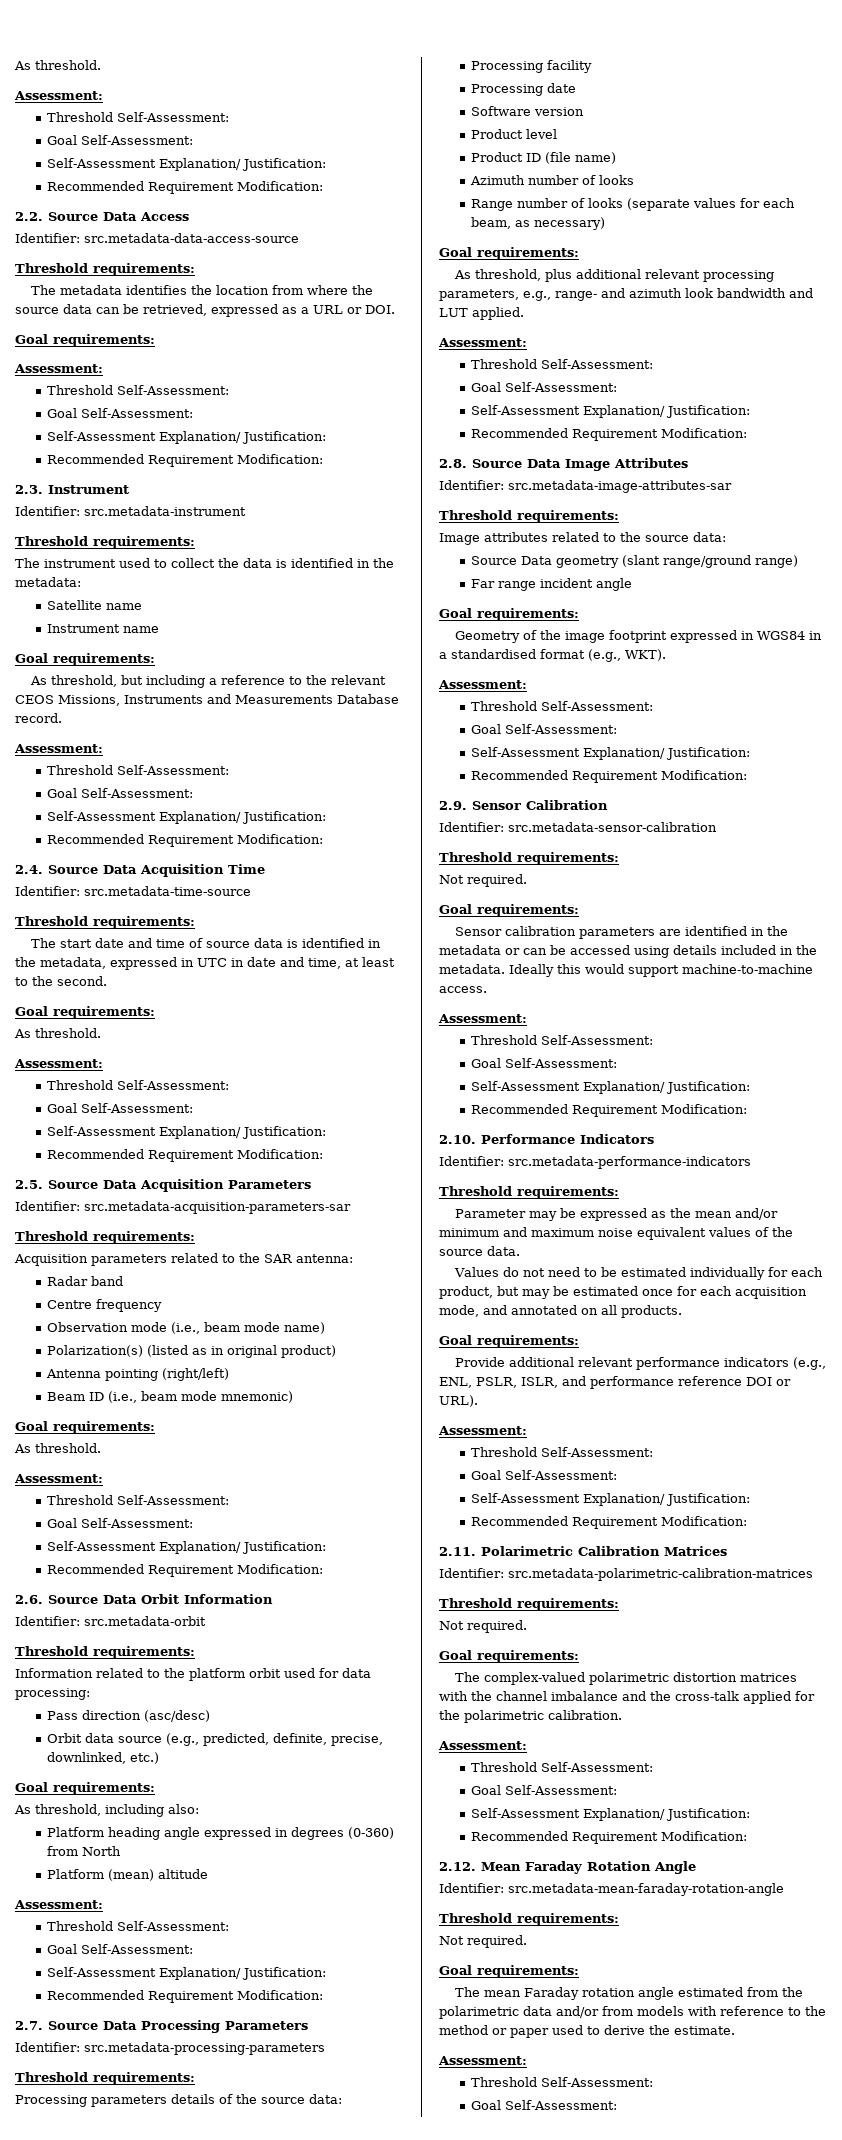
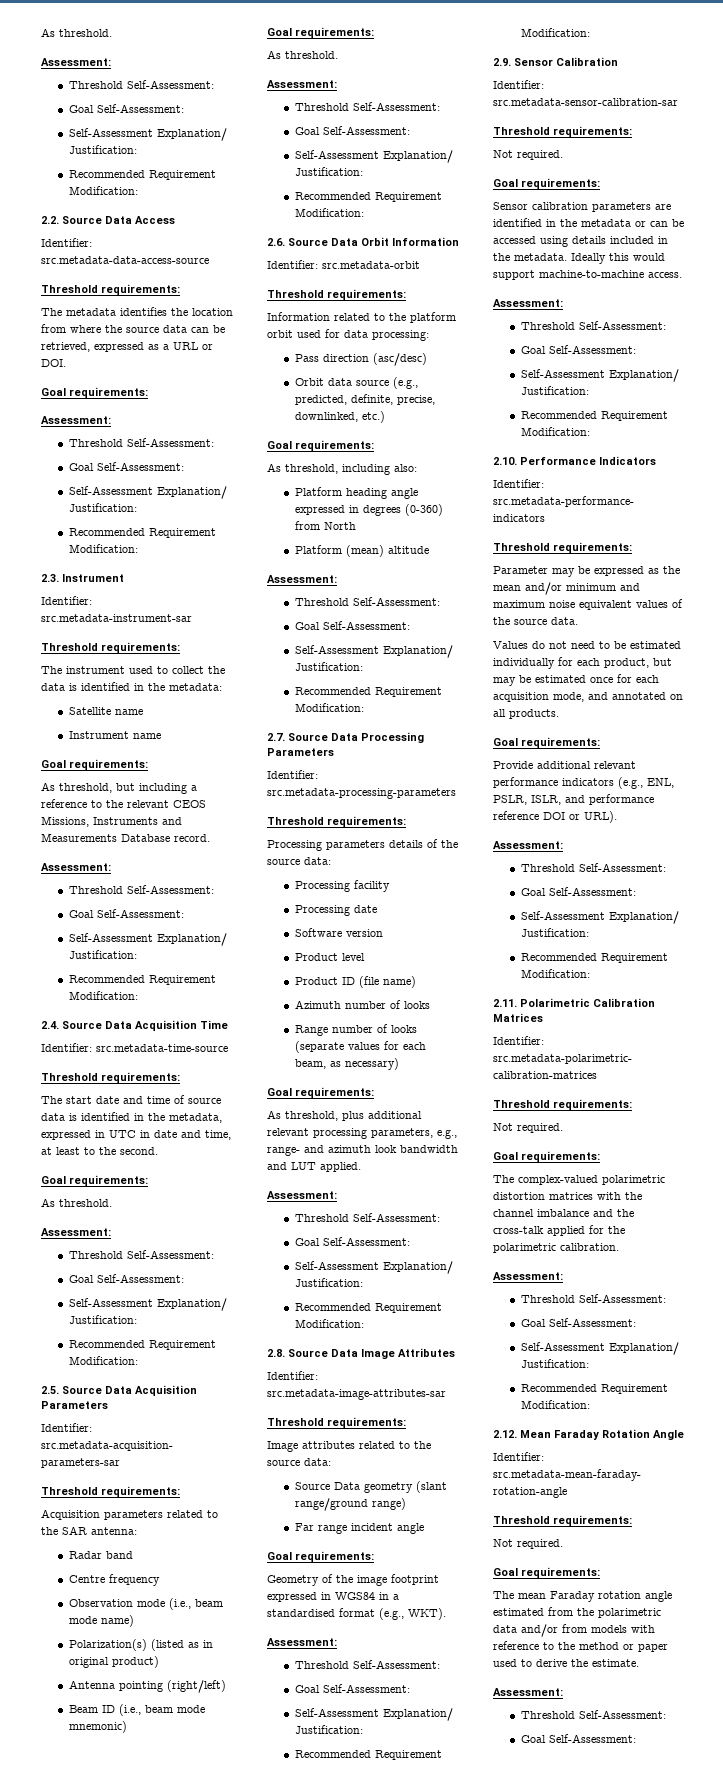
- Identifier: src.metadata-instrument
+ Identifier: src.metadata-instrument-sar
- Identifier: src.metadata-sensor-calibration
+ Identifier: src.metadata-sensor-calibration-sar

